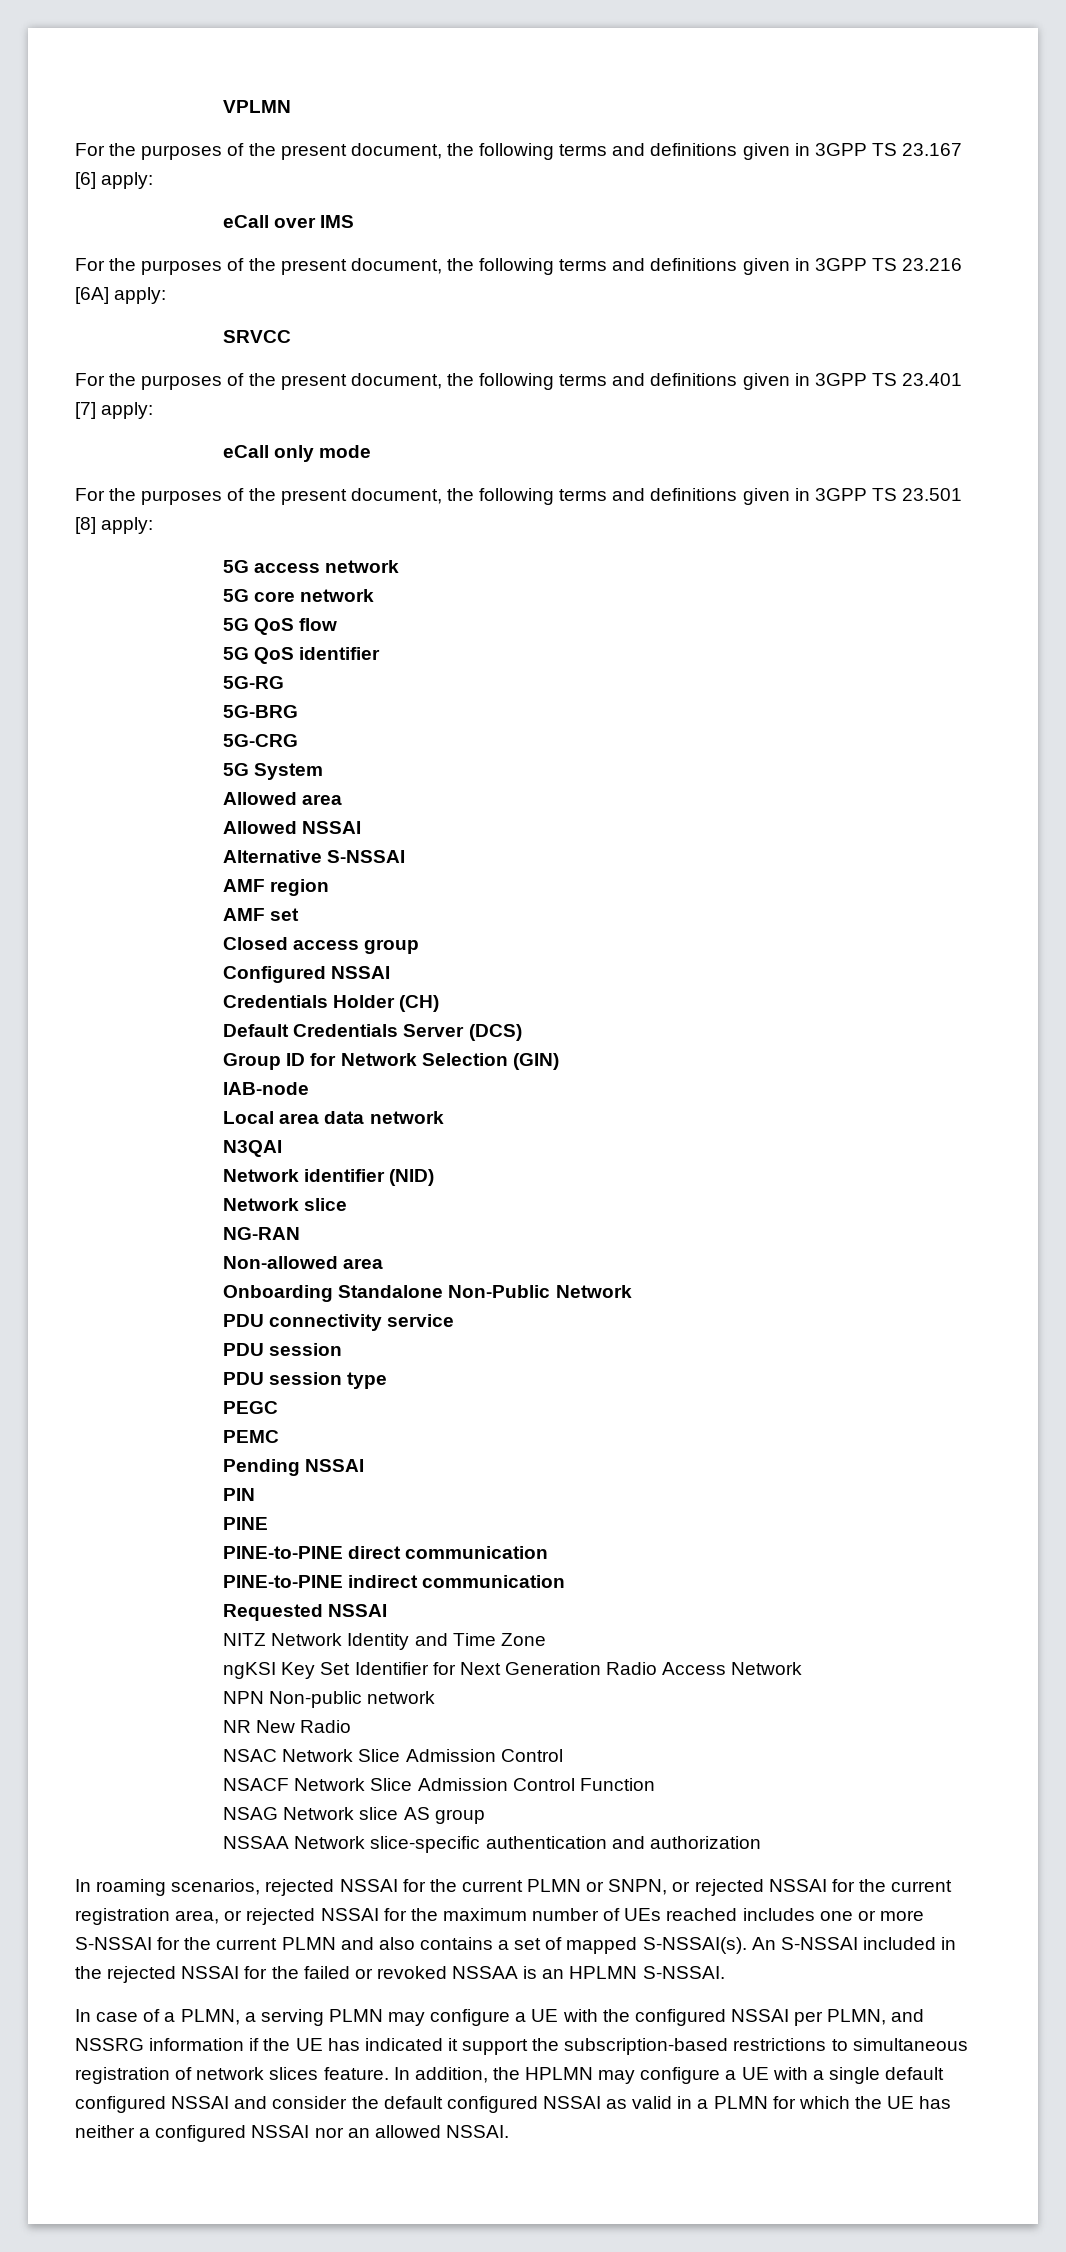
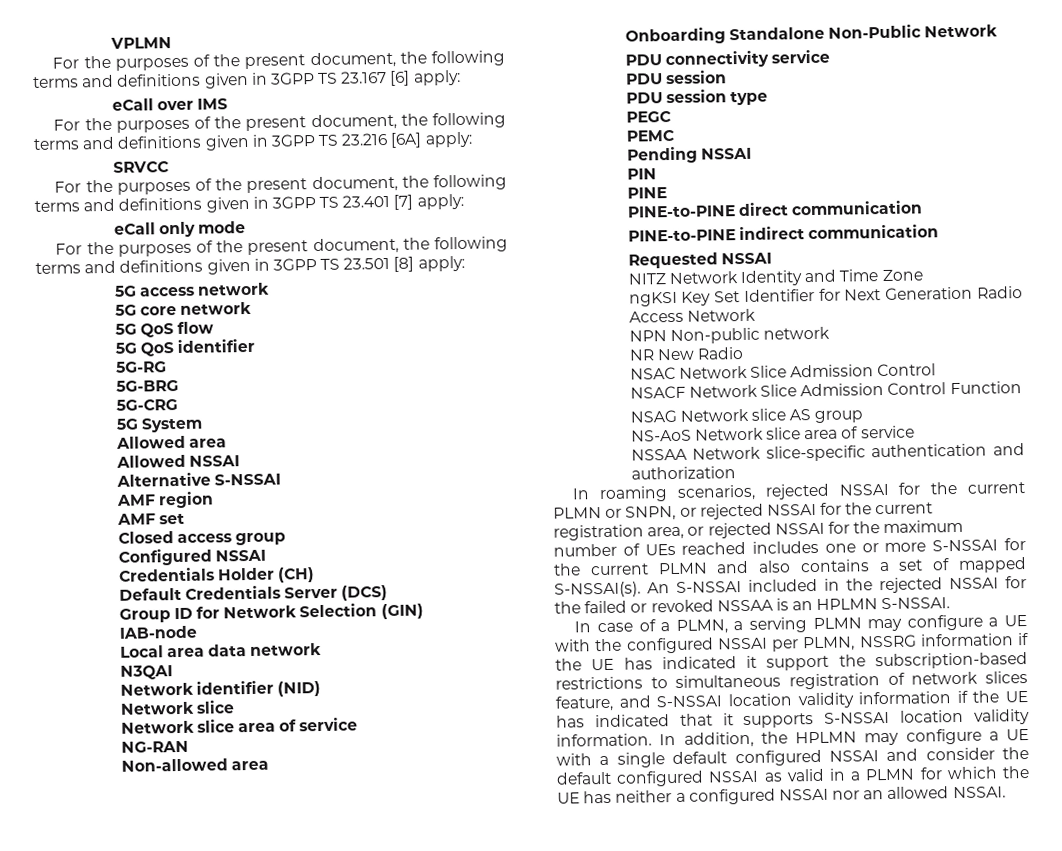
  Network identifier (NID)
  Network slice
+ Network slice area of service
+ NS-AoS Network slice area of service
- In case of a PLMN, a serving PLMN may configure a UE with the configured NSSAI per PLMN, and NSSRG information if the UE has indicated it support the subscription-based restrictions to simultaneous registration of network slices feature.
+ In case of a PLMN, a serving PLMN may configure a UE with the configured NSSAI per PLMN, NSSRG information if the UE has indicated it support the subscription-based restrictions to simultaneous registration of network slices feature, and S-NSSAI location validity information if the UE has indicated that it supports S-NSSAI location validity information.

